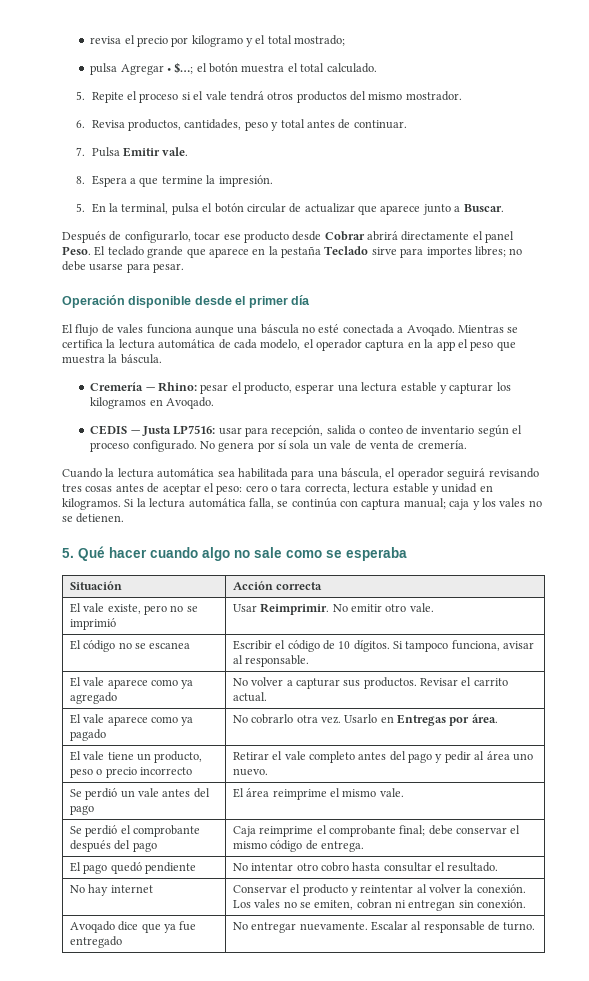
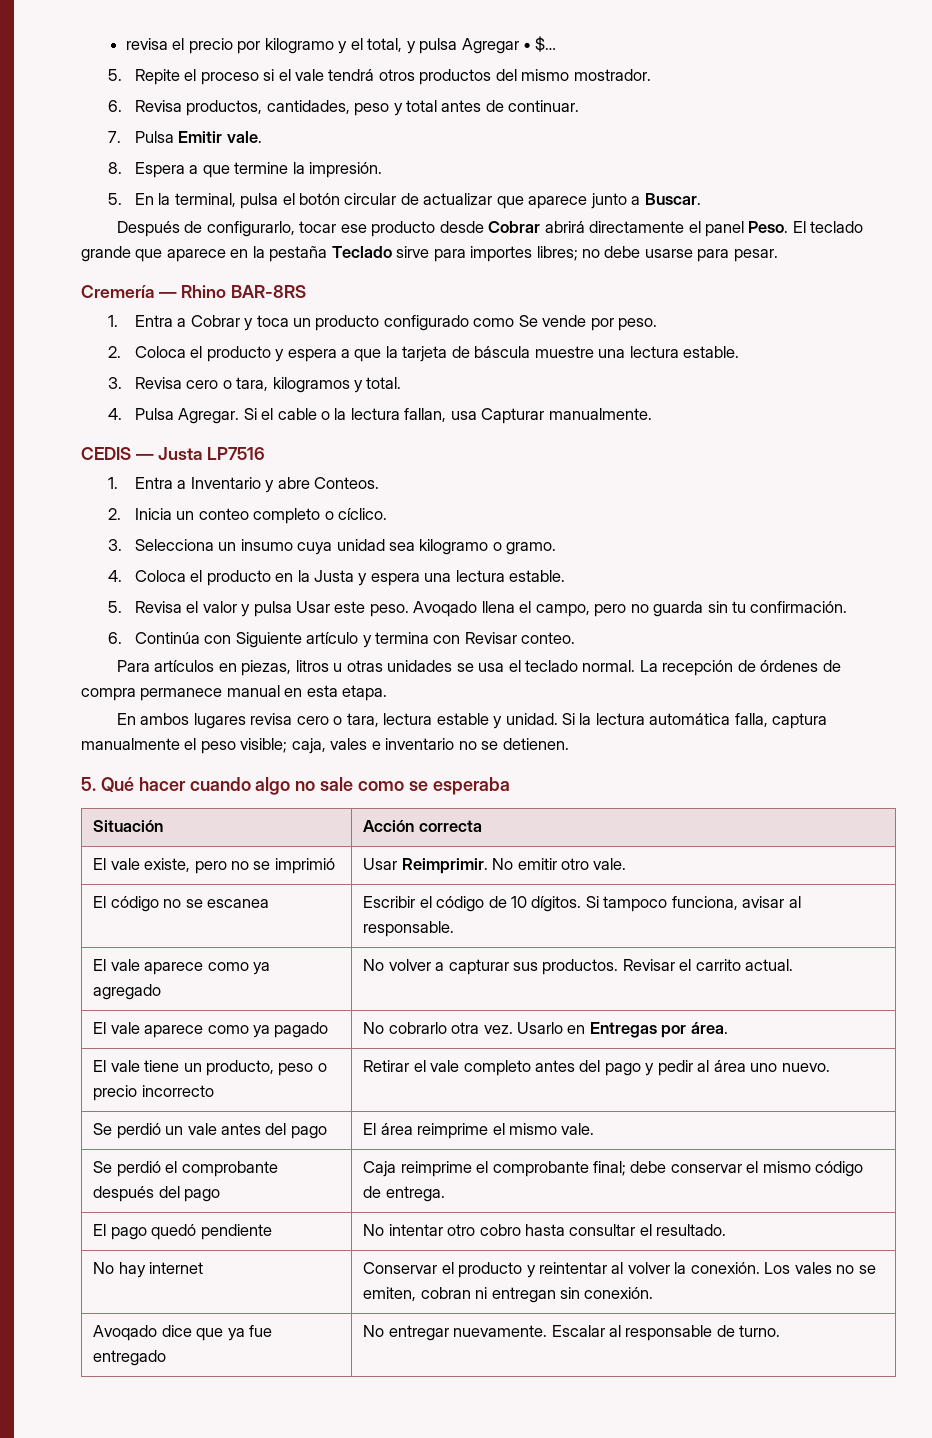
- revisa el precio por kilogramo y el total mostrado;
- pulsa Agregar • $…; el botón muestra el total calculado.
+ revisa el precio por kilogramo y el total, y pulsa Agregar • $…
- Operación disponible desde el primer día
- El flujo de vales funciona aunque una báscula no esté conectada a Avoqado. Mientras se certifica la lectura automática de cada modelo, el operador captura en la app el peso que muestra la báscula.
- Cremería — Rhino: pesar el producto, esperar una lectura estable y capturar los kilogramos en Avoqado.
- CEDIS — Justa LP7516: usar para recepción, salida o conteo de inventario según el proceso configurado. No genera por sí sola un vale de venta de cremería.
- Cuando la lectura automática sea habilitada para una báscula, el operador seguirá revisando tres cosas antes de aceptar el peso: cero o tara correcta, lectura estable y unidad en kilogramos.
+ Cremería — Rhino BAR-8RS
+ 1. Entra a Cobrar y toca un producto configurado como Se vende por peso.
+ 2. Coloca el producto y espera a que la tarjeta de báscula muestre una lectura estable.
+ 3. Revisa cero o tara, kilogramos y total.
+ 4. Pulsa Agregar. Si el cable o la lectura fallan, usa Capturar manualmente.
+ CEDIS — Justa LP7516
+ 1. Entra a Inventario y abre Conteos.
+ 2. Inicia un conteo completo o cíclico.
+ 3. Selecciona un insumo cuya unidad sea kilogramo o gramo.
+ 4. Coloca el producto en la Justa y espera una lectura estable.
+ 5. Revisa el valor y pulsa Usar este peso. Avoqado llena el campo, pero no guarda sin tu confirmación.
+ 6. Continúa con Siguiente artículo y termina con Revisar conteo.
+ Para artículos en piezas, litros u otras unidades se usa el teclado normal. La recepción de órdenes de compra permanece manual en esta etapa.
+ En ambos lugares revisa cero o tara, lectura estable y unidad.
- Si la lectura automática falla, se continúa con captura manual; caja y los vales no se detienen.
+ Si la lectura automática falla, captura manualmente el peso visible; caja, vales e inventario no se detienen.

